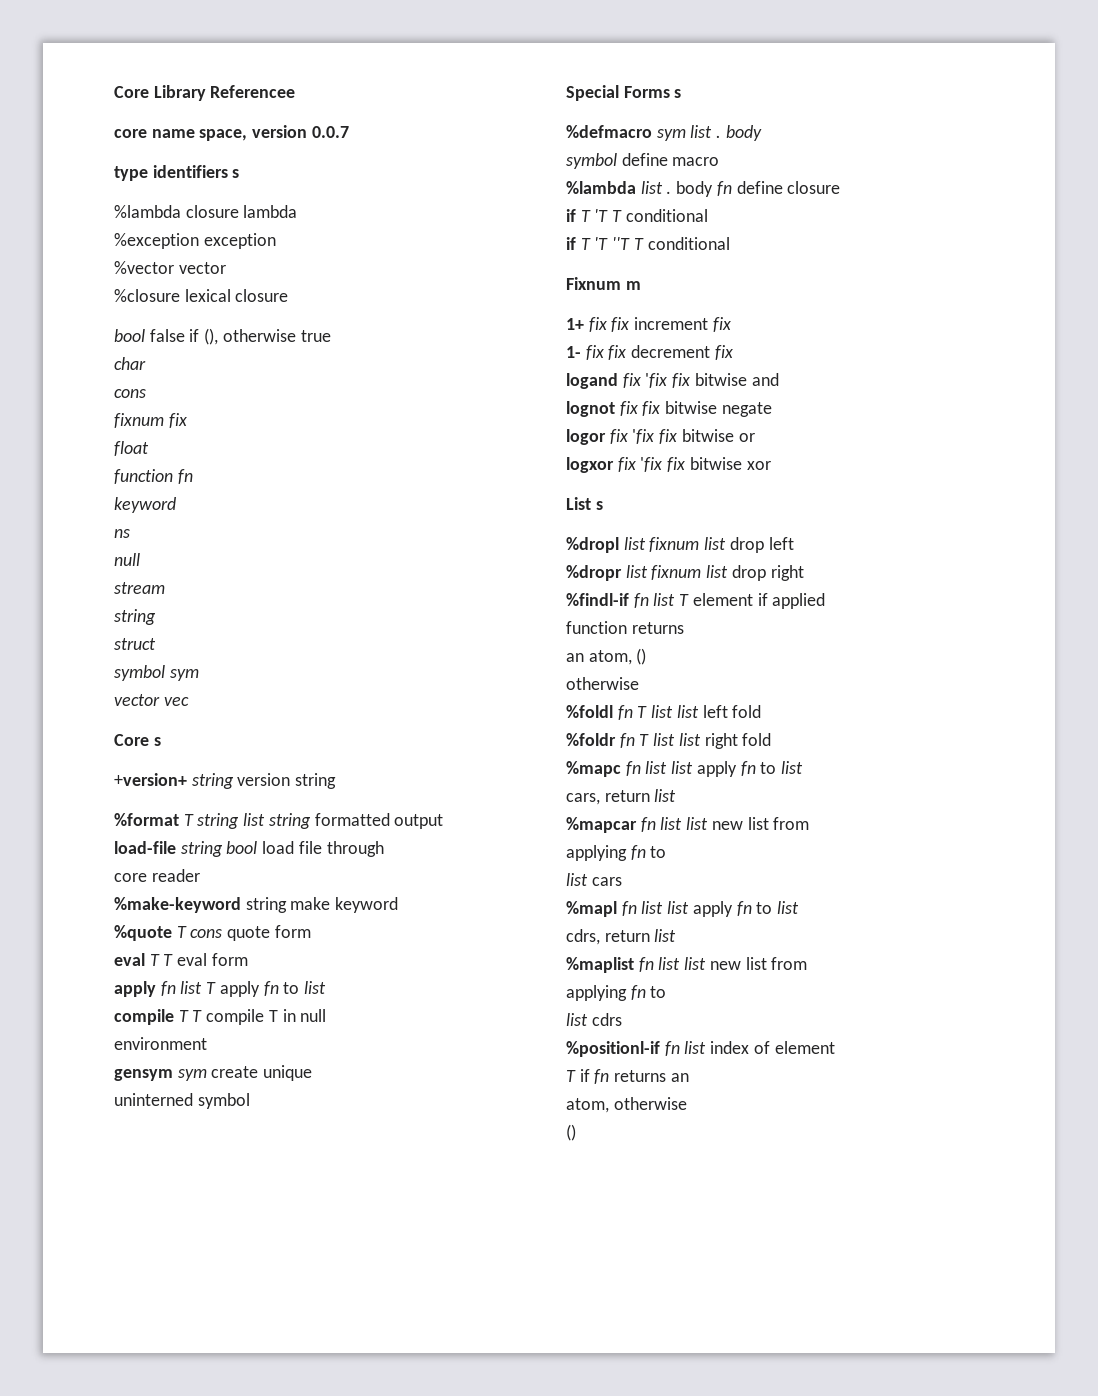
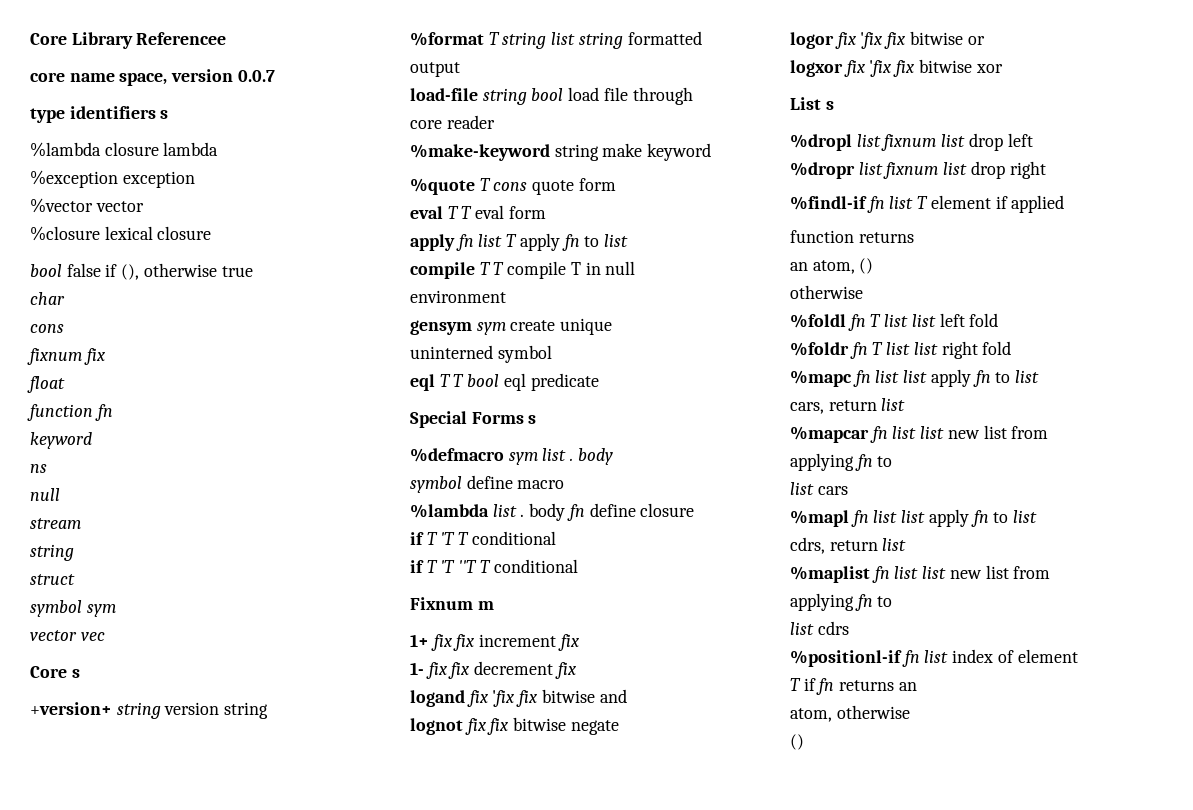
+ eql T T bool eql predicate

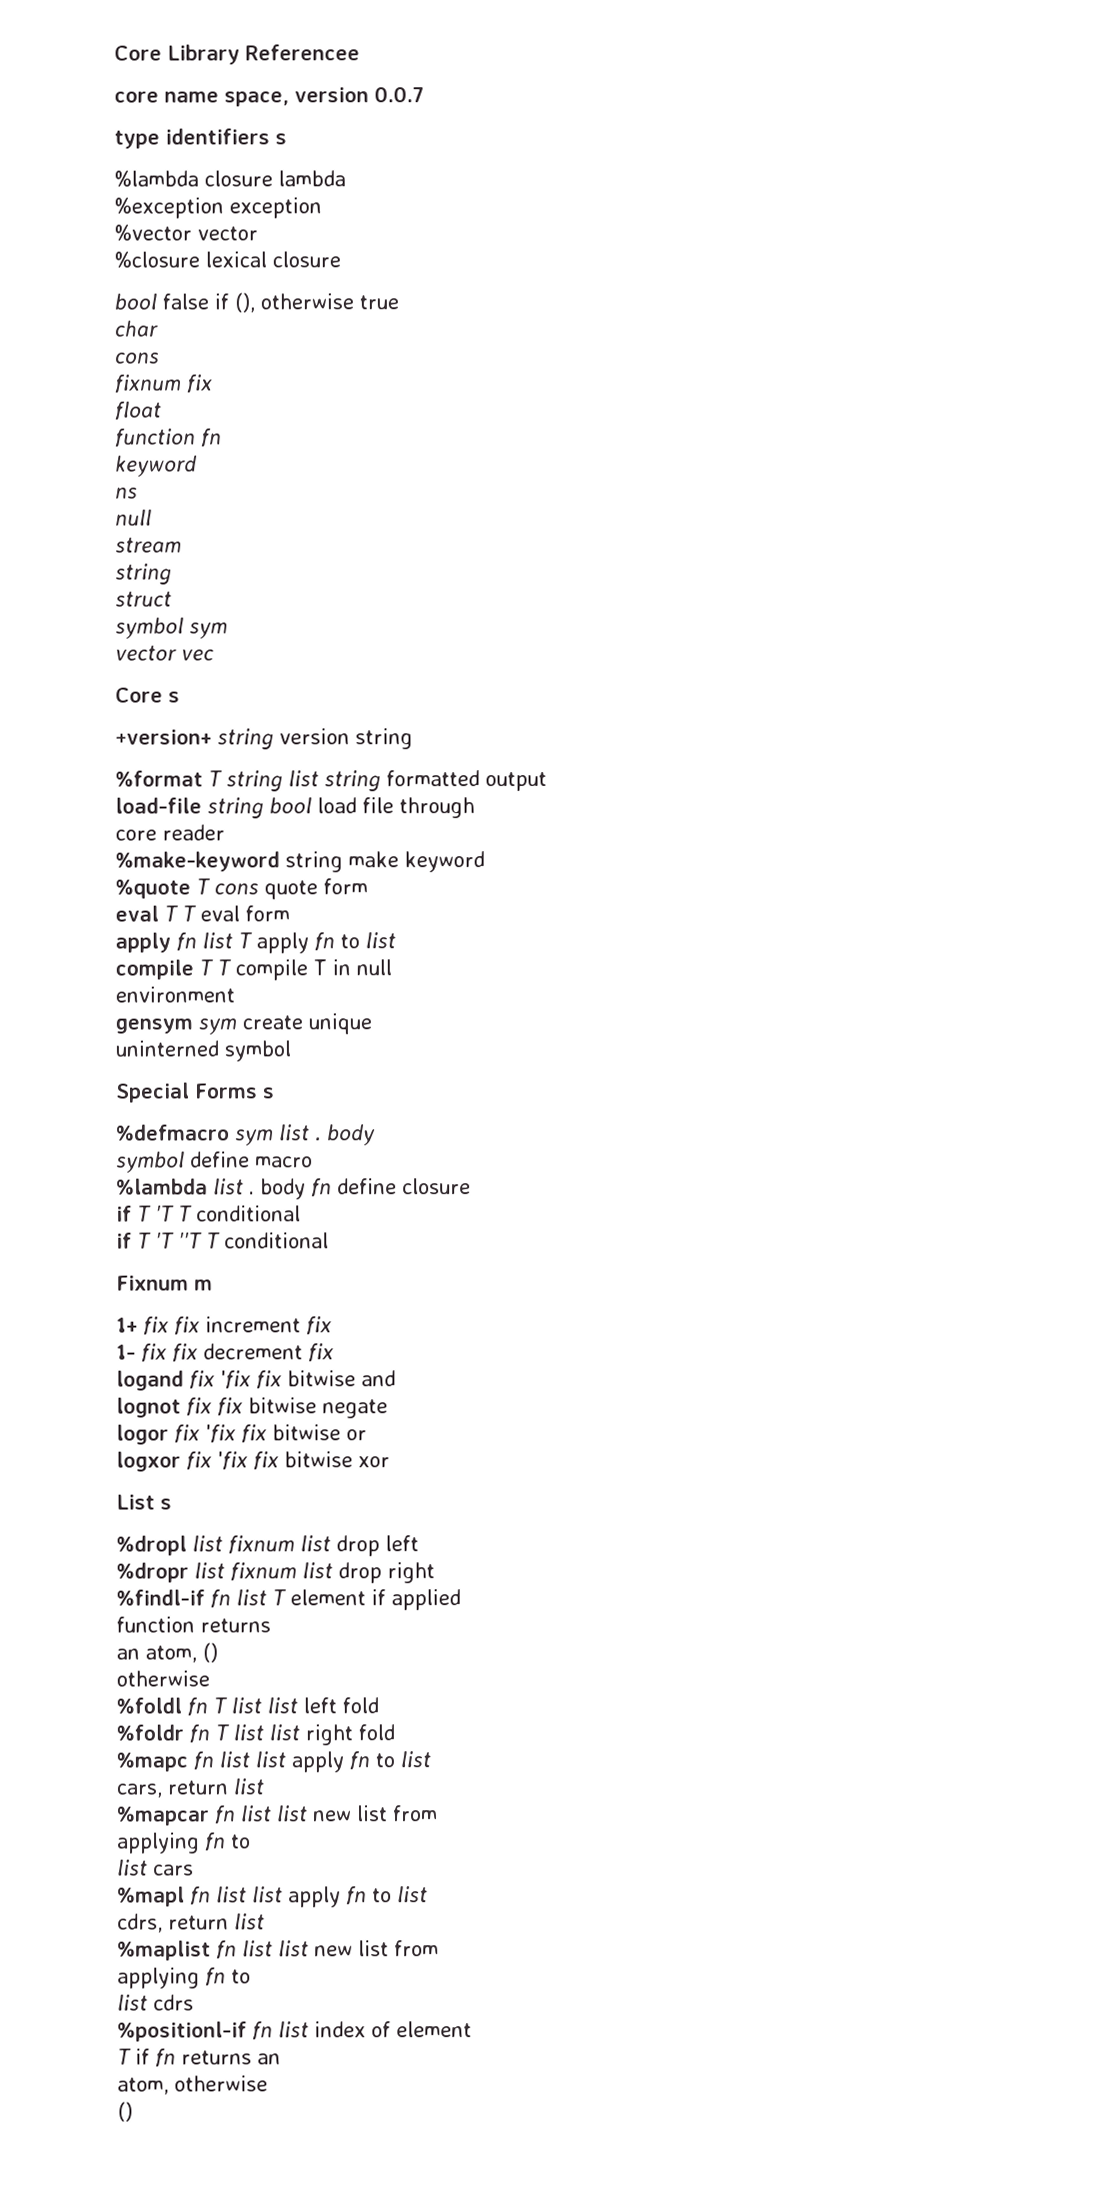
- eql T T bool eql predicate

